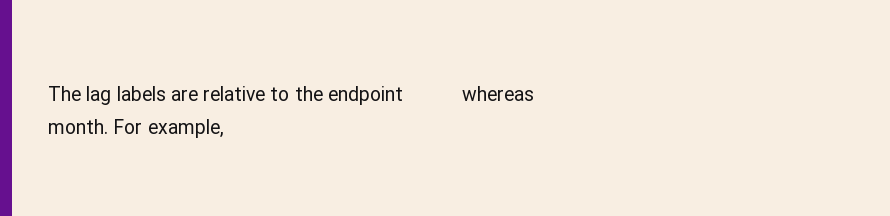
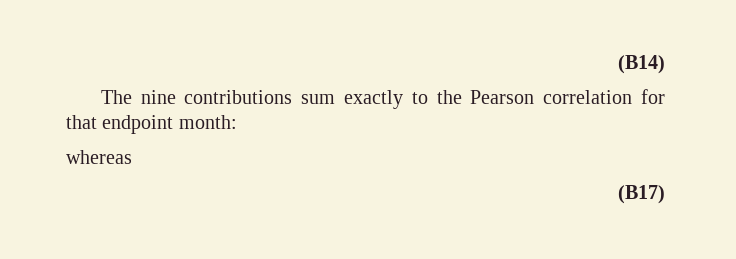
- The lag labels are relative to the endpoint month. For example,
+ (B14)
+ The nine contributions sum exactly to the Pearson correlation for that endpoint month:
+ (B17)

